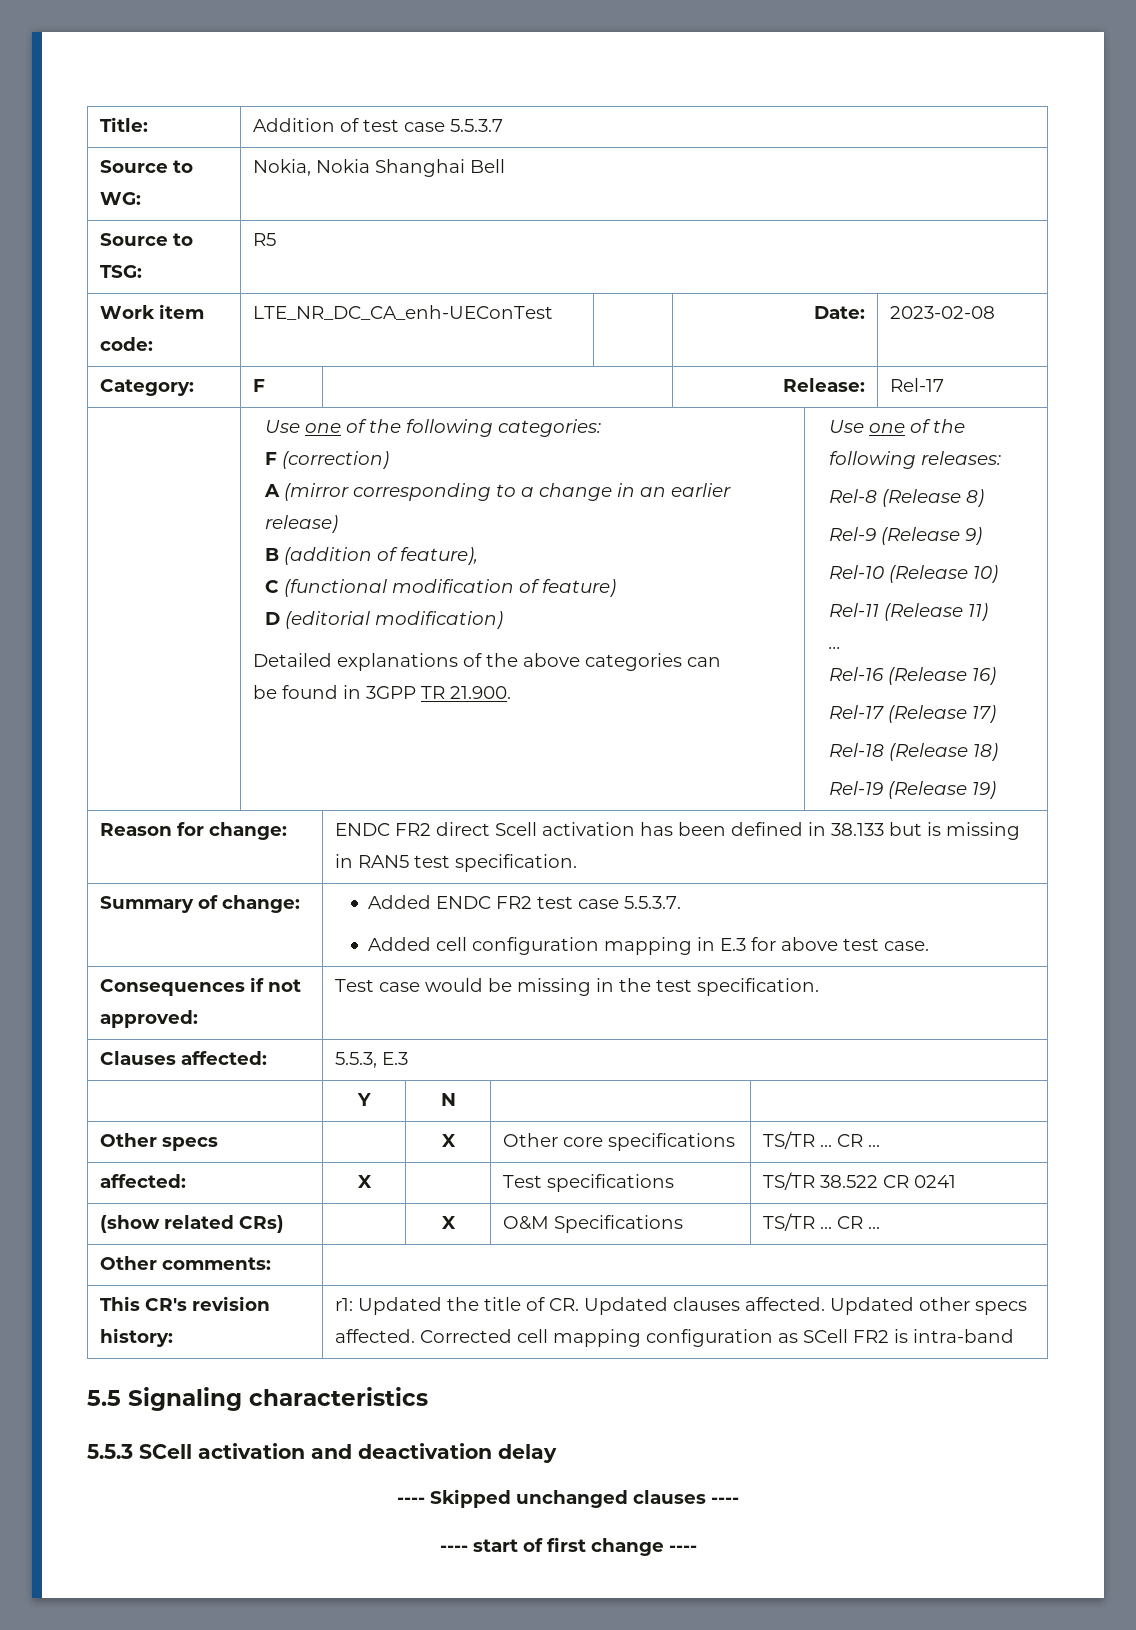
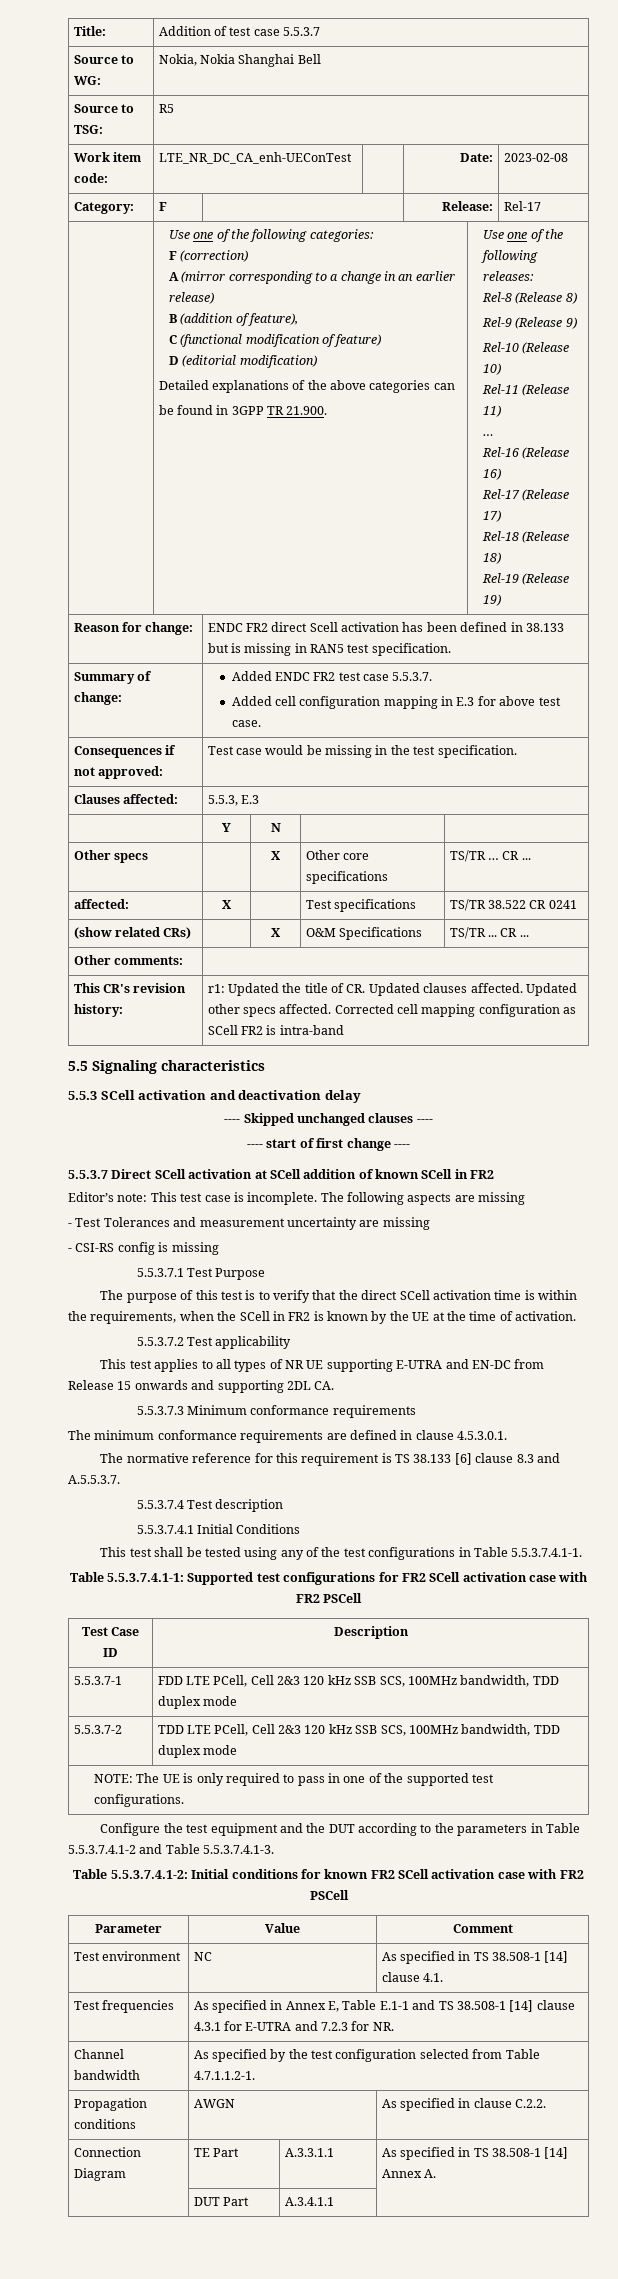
+ 5.5.3.7 Direct SCell activation at SCell addition of known SCell in FR2
+ Editor’s note: This test case is incomplete. The following aspects are missing
+ - Test Tolerances and measurement uncertainty are missing
+ - CSI-RS config is missing
+ 5.5.3.7.1 Test Purpose
+ The purpose of this test is to verify that the direct SCell activation time is within the requirements, when the SCell in FR2 is known by the UE at the time of activation.
+ 5.5.3.7.2 Test applicability
+ This test applies to all types of NR UE supporting E-UTRA and EN-DC from Release 15 onwards and supporting 2DL CA.
+ 5.5.3.7.3 Minimum conformance requirements
+ The minimum conformance requirements are defined in clause 4.5.3.0.1.
+ The normative reference for this requirement is TS 38.133 [6] clause 8.3 and A.5.5.3.7.
+ 5.5.3.7.4 Test description
+ 5.5.3.7.4.1 Initial Conditions
+ This test shall be tested using any of the test configurations in Table 5.5.3.7.4.1-1.
+ Table 5.5.3.7.4.1-1: Supported test configurations for FR2 SCell activation case with FR2 PSCell
+ Test Case ID | Description
+ 5.5.3.7-1 | FDD LTE PCell, Cell 2&3 120 kHz SSB SCS, 100MHz bandwidth, TDD duplex mode
+ 5.5.3.7-2 | TDD LTE PCell, Cell 2&3 120 kHz SSB SCS, 100MHz bandwidth, TDD duplex mode
+ NOTE: The UE is only required to pass in one of the supported test configurations.
+ Configure the test equipment and the DUT according to the parameters in Table 5.5.3.7.4.1-2 and Table 5.5.3.7.4.1-3.
+ Table 5.5.3.7.4.1-2: Initial conditions for known FR2 SCell activation case with FR2 PSCell
+ Parameter | Value | Comment
+ Test environment | NC | As specified in TS 38.508-1 [14] clause 4.1.
+ Test frequencies | As specified in Annex E, Table E.1-1 and TS 38.508-1 [14] clause 4.3.1 for E-UTRA and 7.2.3 for NR.
+ Channel bandwidth | As specified by the test configuration selected from Table 4.7.1.1.2-1.
+ Propagation conditions | AWGN | As specified in clause C.2.2.
+ Connection Diagram | TE Part | A.3.3.1.1 | As specified in TS 38.508-1 [14] Annex A.
+ | DUT Part | A.3.4.1.1 |

